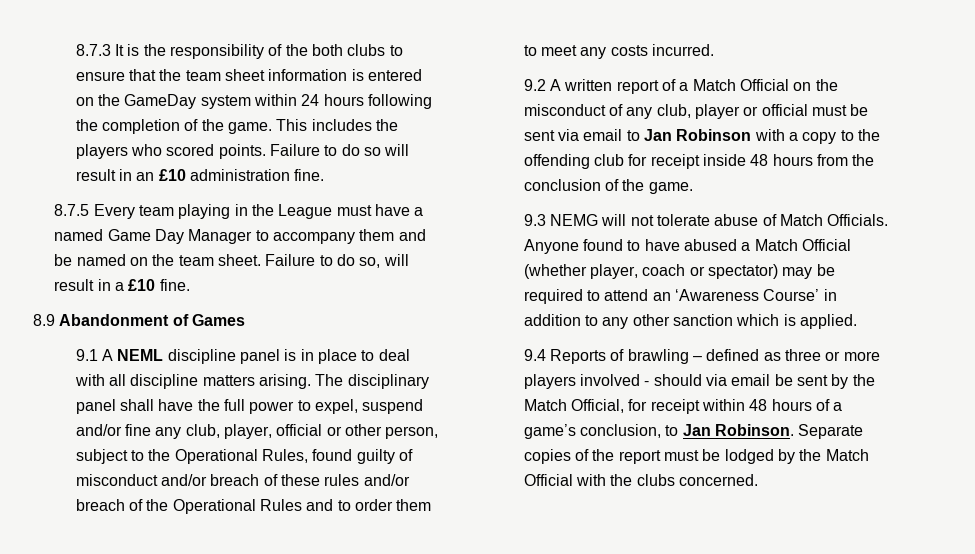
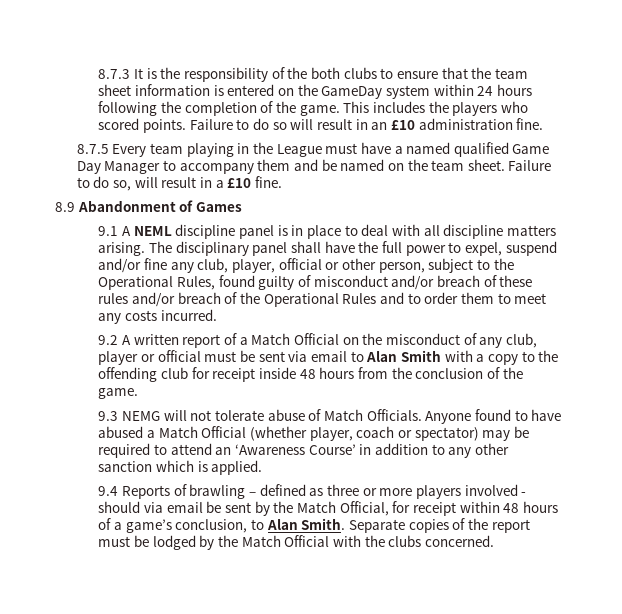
- 8.7.5 Every team playing in the League must have a named Game Day Manager to accompany them and be named on the team sheet.
+ 8.7.5 Every team playing in the League must have a named qualified Game Day Manager to accompany them and be named on the team sheet.
- 9.2 A written report of a Match Official on the misconduct of any club, player or official must be sent via email to Jan Robinson with a copy to the offending club for receipt inside 48 hours from the conclusion of the game.
+ 9.2 A written report of a Match Official on the misconduct of any club, player or official must be sent via email to Alan Smith with a copy to the offending club for receipt inside 48 hours from the conclusion of the game.
- 9.4 Reports of brawling – defined as three or more players involved - should via email be sent by the Match Official, for receipt within 48 hours of a game’s conclusion, to Jan Robinson.
+ 9.4 Reports of brawling – defined as three or more players involved - should via email be sent by the Match Official, for receipt within 48 hours of a game’s conclusion, to Alan Smith.

